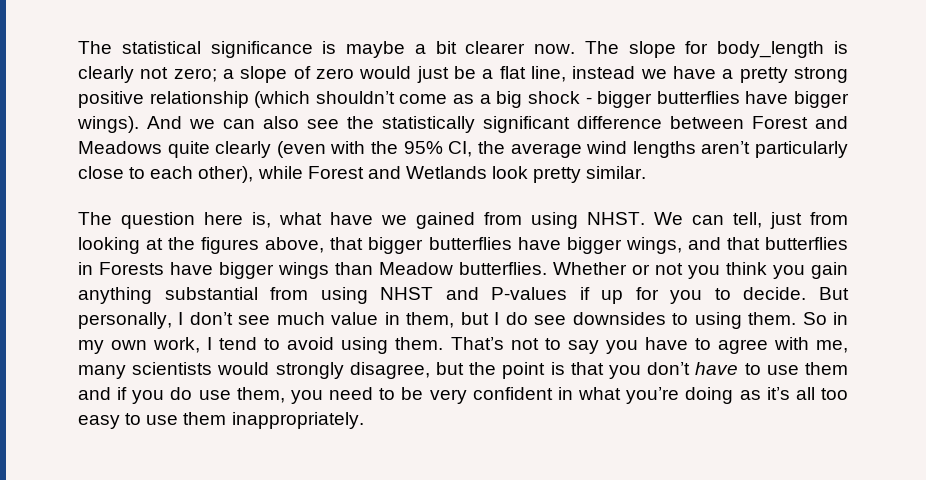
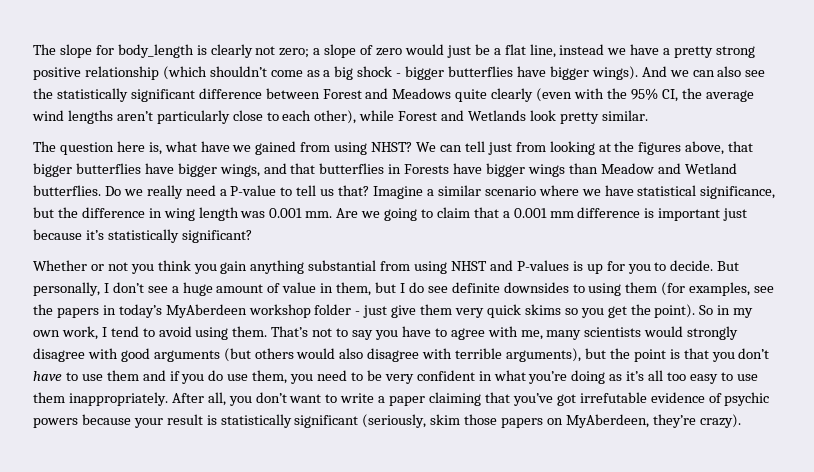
- The statistical significance is maybe a bit clearer now. The slope for body_length is clearly not zero; a slope of zero would just be a flat line, instead we have a pretty strong positive relationship (which shouldn’t come as a big shock - bigger butterflies have bigger wings).
+ The slope for body_length is clearly not zero; a slope of zero would just be a flat line, instead we have a pretty strong positive relationship (which shouldn’t come as a big shock - bigger butterflies have bigger wings).
- The question here is, what have we gained from using NHST.
+ The question here is, what have we gained from using NHST?
- We can tell, just from looking at the figures above, that bigger butterflies have bigger wings, and that butterflies in Forests have bigger wings than Meadow butterflies. Whether or not you think you gain anything substantial from using NHST and P-values if up for you to decide.
+ We can tell just from looking at the figures above, that bigger butterflies have bigger wings, and that butterflies in Forests have bigger wings than Meadow and Wetland butterflies. Do we really need a P-value to tell us that? Imagine a similar scenario where we have statistical significance, but the difference in wing length was 0.001 mm. Are we going to claim that a 0.001 mm difference is important just because it’s statistically significant?
+ Whether or not you think you gain anything substantial from using NHST and P-values is up for you to decide.
- But personally, I don’t see much value in them, but I do see downsides to using them.
+ But personally, I don’t see a huge amount of value in them, but I do see definite downsides to using them (for examples, see the papers in today’s MyAberdeen workshop folder - just give them very quick skims so you get the point).
- That’s not to say you have to agree with me, many scientists would strongly disagree, but the point is that you don’t have to use them and if you do use them, you need to be very confident in what you’re doing as it’s all too easy to use them inappropriately.
+ That’s not to say you have to agree with me, many scientists would strongly disagree with good arguments (but others would also disagree with terrible arguments), but the point is that you don’t have to use them and if you do use them, you need to be very confident in what you’re doing as it’s all too easy to use them inappropriately.
+ After all, you don’t want to write a paper claiming that you’ve got irrefutable evidence of psychic powers because your result is statistically significant (seriously, skim those papers on MyAberdeen, they’re crazy).

